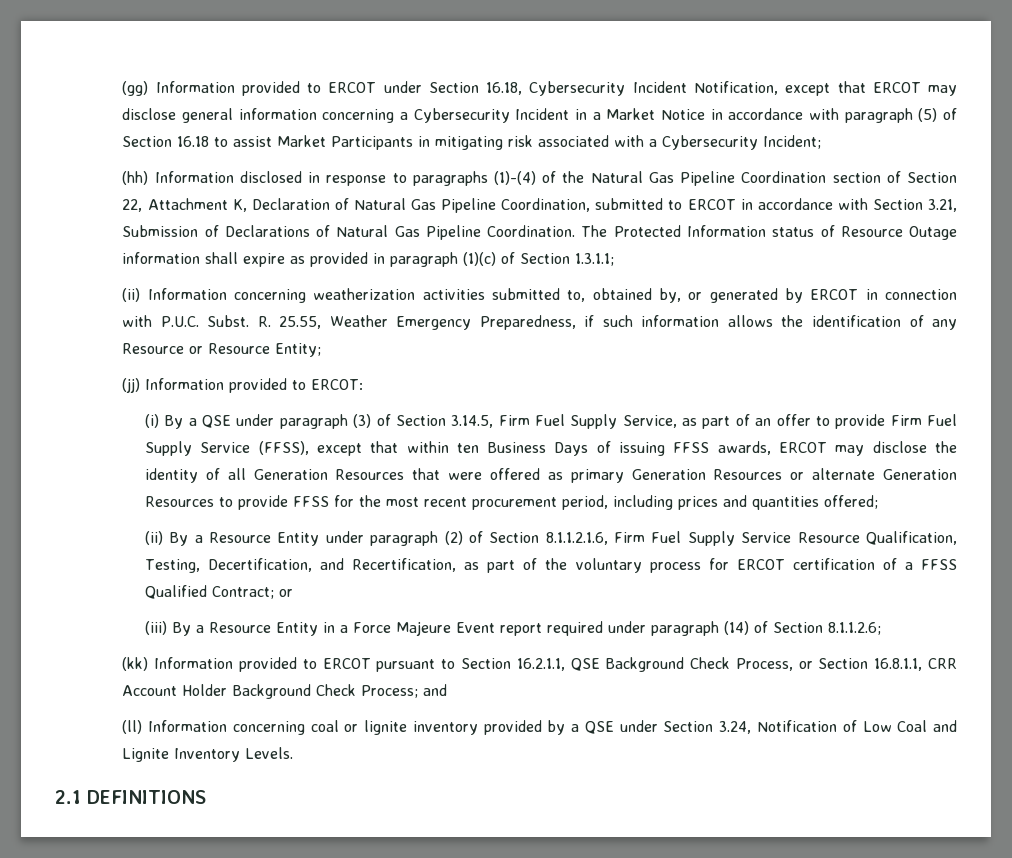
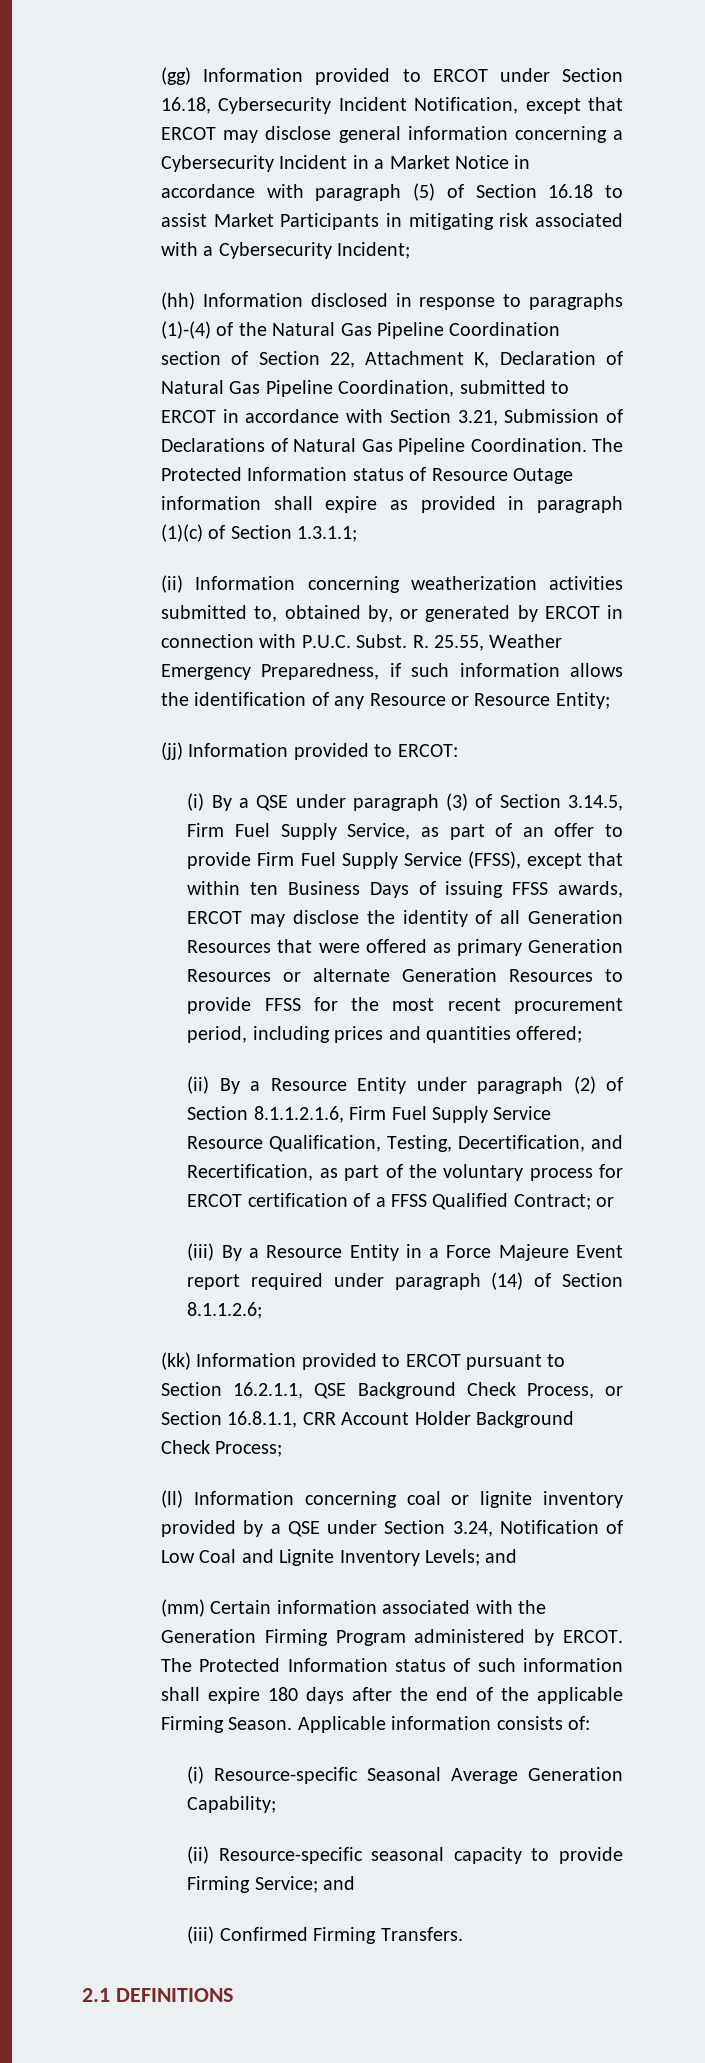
- (kk) Information provided to ERCOT pursuant to Section 16.2.1.1, QSE Background Check Process, or Section 16.8.1.1, CRR Account Holder Background Check Process; and
+ (kk) Information provided to ERCOT pursuant to Section 16.2.1.1, QSE Background Check Process, or Section 16.8.1.1, CRR Account Holder Background Check Process;
- (ll) Information concerning coal or lignite inventory provided by a QSE under Section 3.24, Notification of Low Coal and Lignite Inventory Levels.
+ (ll) Information concerning coal or lignite inventory provided by a QSE under Section 3.24, Notification of Low Coal and Lignite Inventory Levels; and
+ (mm) Certain information associated with the Generation Firming Program administered by ERCOT. The Protected Information status of such information shall expire 180 days after the end of the applicable Firming Season. Applicable information consists of:
+ (i) Resource-specific Seasonal Average Generation Capability;
+ (ii) Resource-specific seasonal capacity to provide Firming Service; and
+ (iii) Confirmed Firming Transfers.

